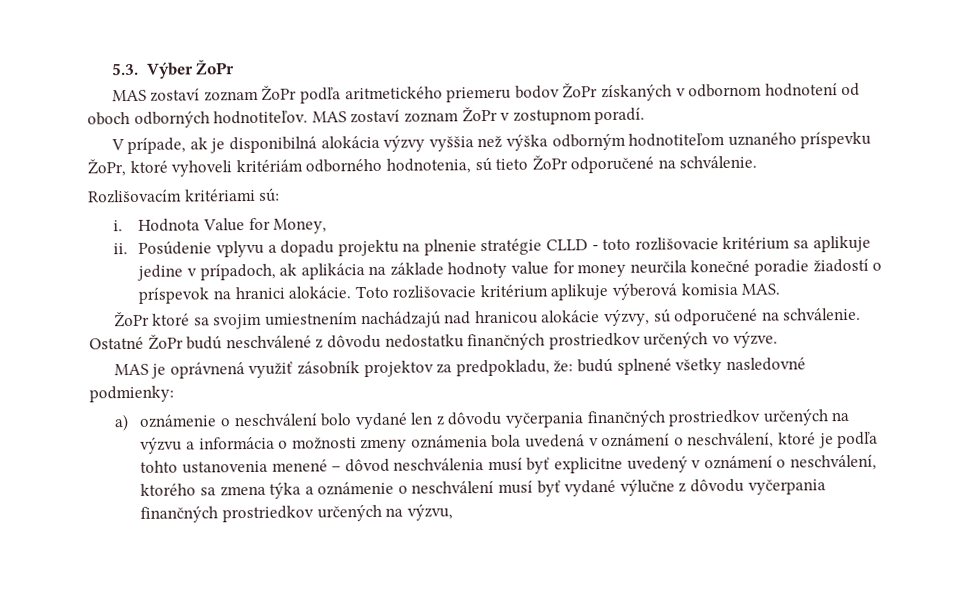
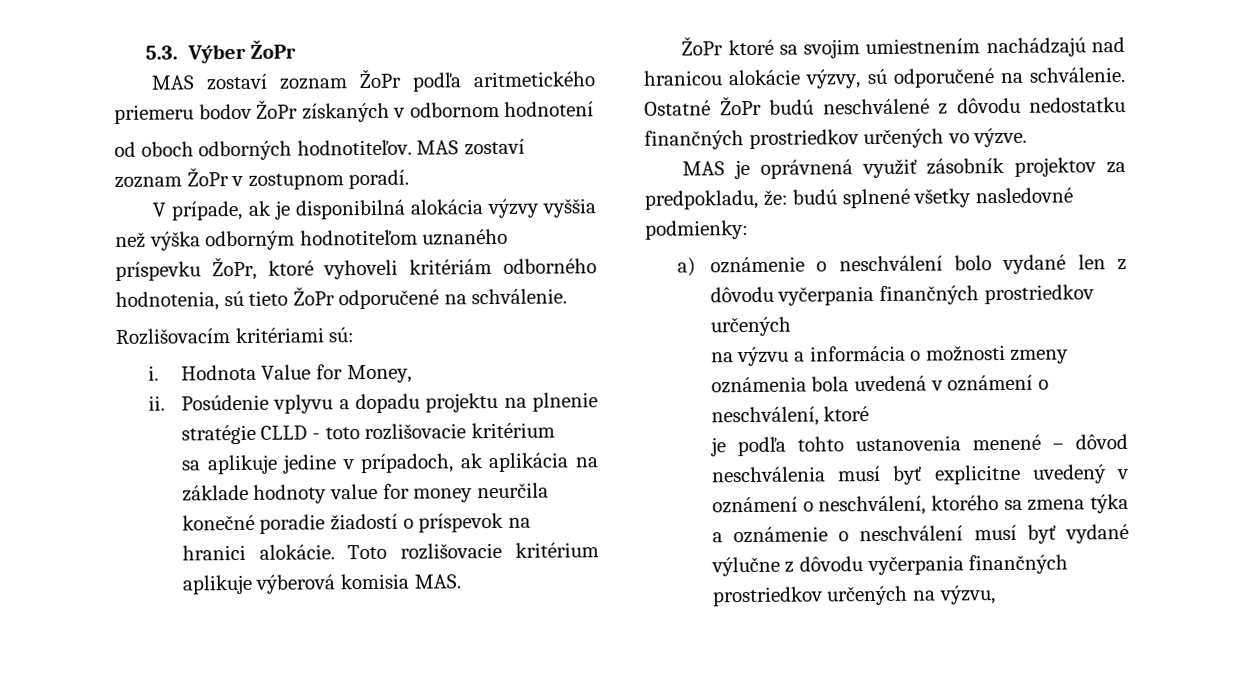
- MAS zostaví zoznam ŽoPr podľa aritmetického priemeru bodov ŽoPr získaných v odbornom hodnotení od oboch odborných hodnotiteľov.
+ MAS zostaví zoznam ŽoPr podľa aritmetického priemeru bodov ŽoPr získaných v odbornom hodnotení
+ od oboch odborných hodnotiteľov.
- Posúdenie vplyvu a dopadu projektu na plnenie stratégie CLLD - toto rozlišovacie kritérium sa aplikuje jedine v prípadoch, ak aplikácia na základe hodnoty value for money neurčila konečné poradie žiadostí o príspevok na hranici alokácie.
+ Posúdenie vplyvu a dopadu projektu na plnenie stratégie CLLD - toto rozlišovacie kritérium
+ sa aplikuje jedine v prípadoch, ak aplikácia na základe hodnoty value for money neurčila konečné poradie žiadostí o príspevok na hranici alokácie.
- a) oznámenie o neschválení bolo vydané len z dôvodu vyčerpania finančných prostriedkov určených na výzvu a informácia o možnosti zmeny oznámenia bola uvedená v oznámení o neschválení, ktoré je podľa tohto ustanovenia menené – dôvod neschválenia musí byť explicitne uvedený v oznámení o neschválení, ktorého sa zmena týka a oznámenie o neschválení musí byť vydané výlučne z dôvodu vyčerpania finančných prostriedkov určených na výzvu,
+ a) oznámenie o neschválení bolo vydané len z dôvodu vyčerpania finančných prostriedkov určených
+ na výzvu a informácia o možnosti zmeny oznámenia bola uvedená v oznámení o neschválení, ktoré
+ je podľa tohto ustanovenia menené – dôvod neschválenia musí byť explicitne uvedený v oznámení o neschválení, ktorého sa zmena týka a oznámenie o neschválení musí byť vydané výlučne z dôvodu vyčerpania finančných prostriedkov určených na výzvu,

